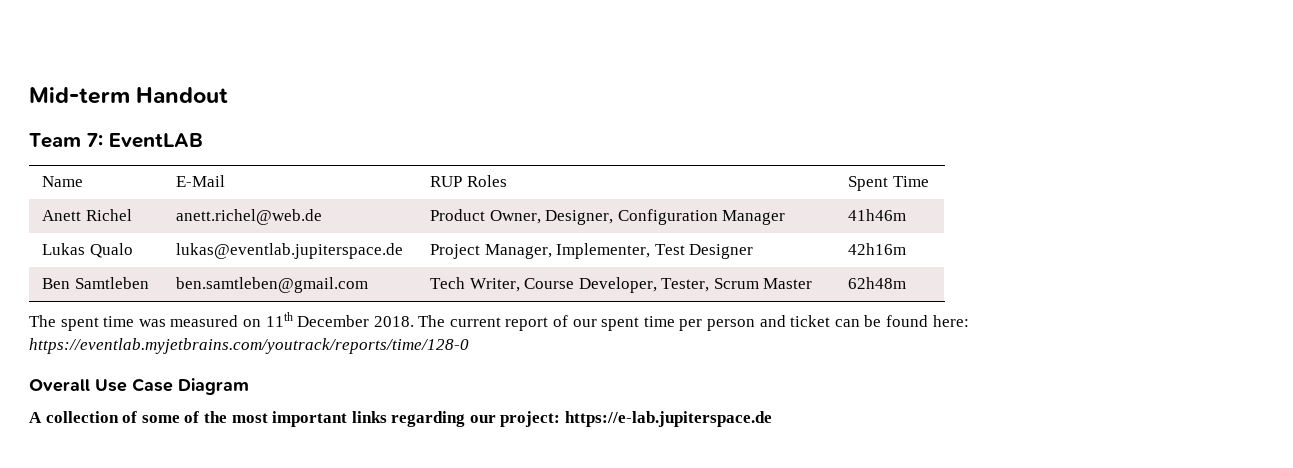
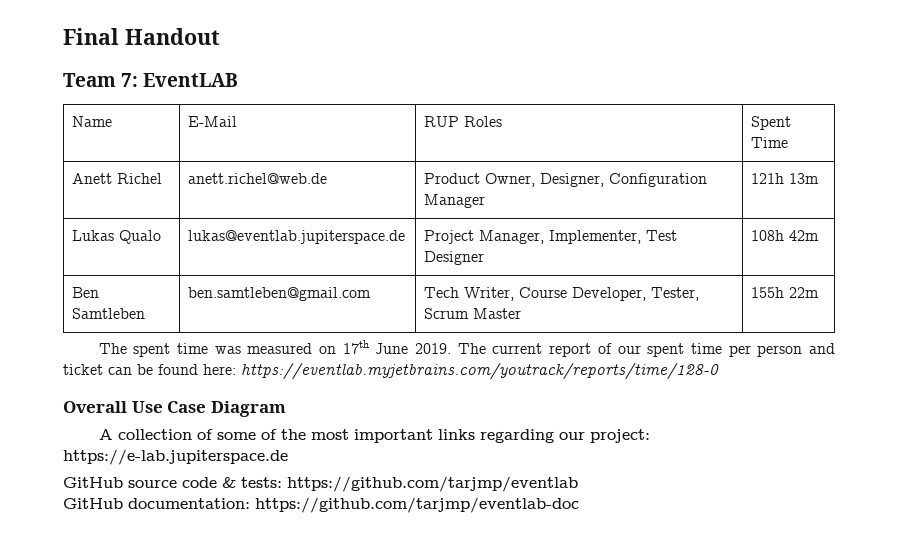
- Mid-term Handout
+ Final Handout
- Anett Richel | anett.richel@web.de | Product Owner, Designer, Configuration Manager | 41h46m
+ Anett Richel | anett.richel@web.de | Product Owner, Designer, Configuration Manager | 121h 13m
- Lukas Qualo | lukas@eventlab.jupiterspace.de | Project Manager, Implementer, Test Designer | 42h16m
+ Lukas Qualo | lukas@eventlab.jupiterspace.de | Project Manager, Implementer, Test Designer | 108h 42m
- Ben Samtleben | ben.samtleben@gmail.com | Tech Writer, Course Developer, Tester, Scrum Master | 62h48m
+ Ben Samtleben | ben.samtleben@gmail.com | Tech Writer, Course Developer, Tester, Scrum Master | 155h 22m
- The spent time was measured on 11th December 2018.
+ The spent time was measured on 17th June 2019.
+ GitHub source code & tests: https://github.com/tarjmp/eventlab
+ GitHub documentation: https://github.com/tarjmp/eventlab-doc

